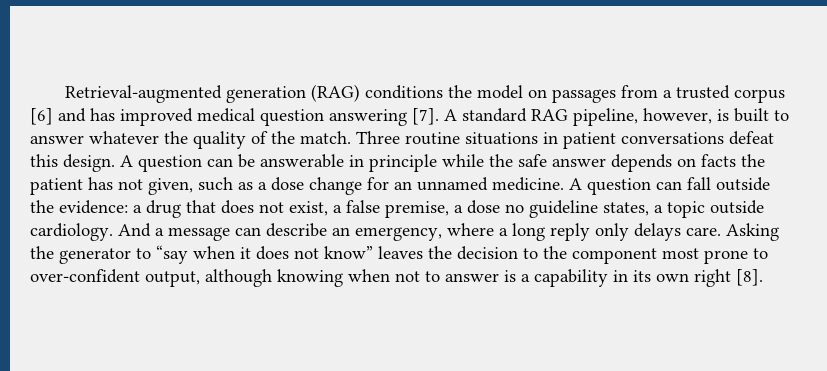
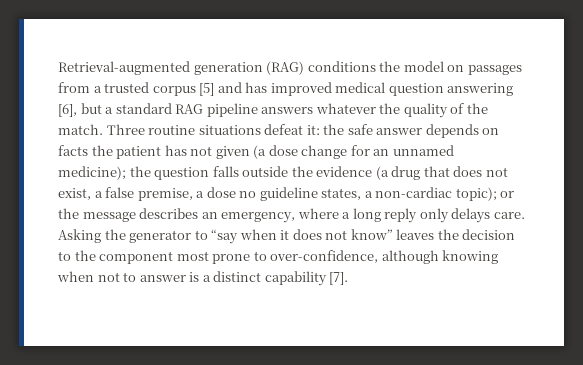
- Retrieval-augmented generation (RAG) conditions the model on passages from a trusted corpus [6] and has improved medical question answering [7]. A standard RAG pipeline, however, is built to answer whatever the quality of the match.
+ Retrieval-augmented generation (RAG) conditions the model on passages from a trusted corpus [5] and has improved medical question answering [6], but a standard RAG pipeline answers whatever the quality of the match.
- Three routine situations in patient conversations defeat this design. A question can be answerable in principle while the safe answer depends on facts the patient has not given, such as a dose change for an unnamed medicine. A question can fall outside the evidence: a drug that does not exist, a false premise, a dose no guideline states, a topic outside cardiology. And a message can describe an emergency, where a long reply only delays care.
+ Three routine situations defeat it: the safe answer depends on facts the patient has not given (a dose change for an unnamed medicine); the question falls outside the evidence (a drug that does not exist, a false premise, a dose no guideline states, a non-cardiac topic); or the message describes an emergency, where a long reply only delays care.
- Asking the generator to “say when it does not know” leaves the decision to the component most prone to over-confident output, although knowing when not to answer is a capability in its own right [8].
+ Asking the generator to “say when it does not know” leaves the decision to the component most prone to over-confidence, although knowing when not to answer is a distinct capability [7].

